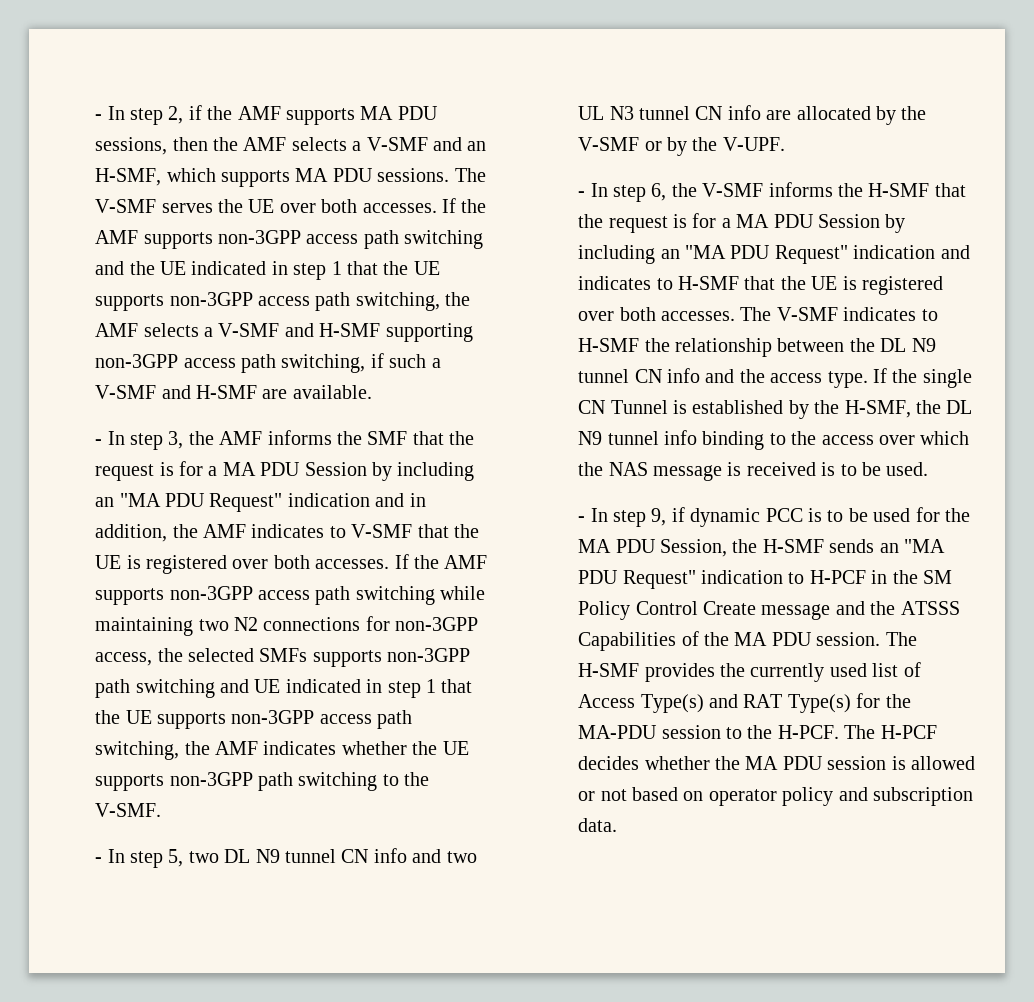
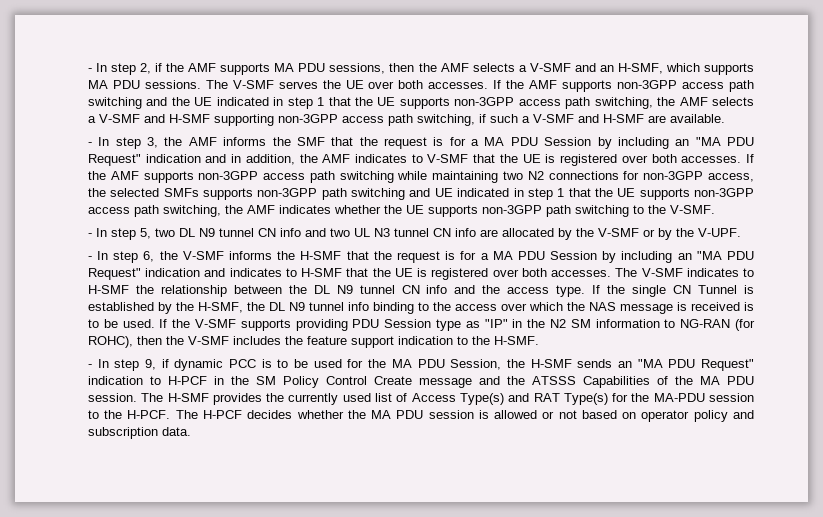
+ If the V-SMF supports providing PDU Session type as "IP" in the N2 SM information to NG-RAN (for ROHC), then the V-SMF includes the feature support indication to the H-SMF.

